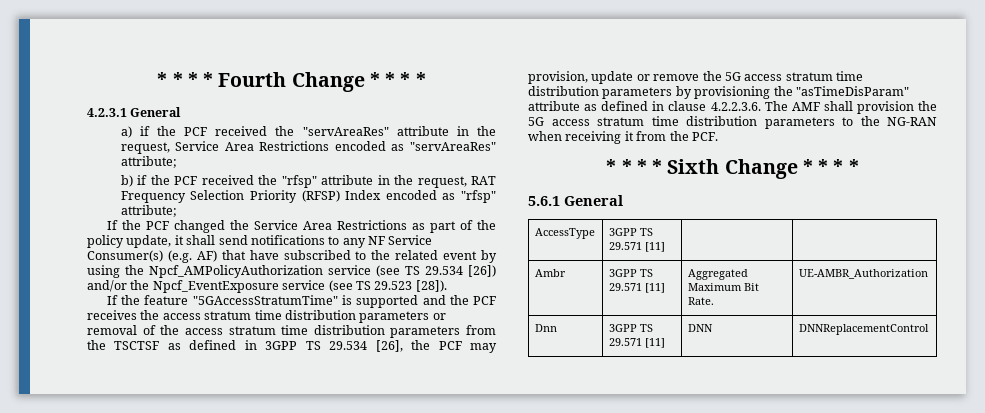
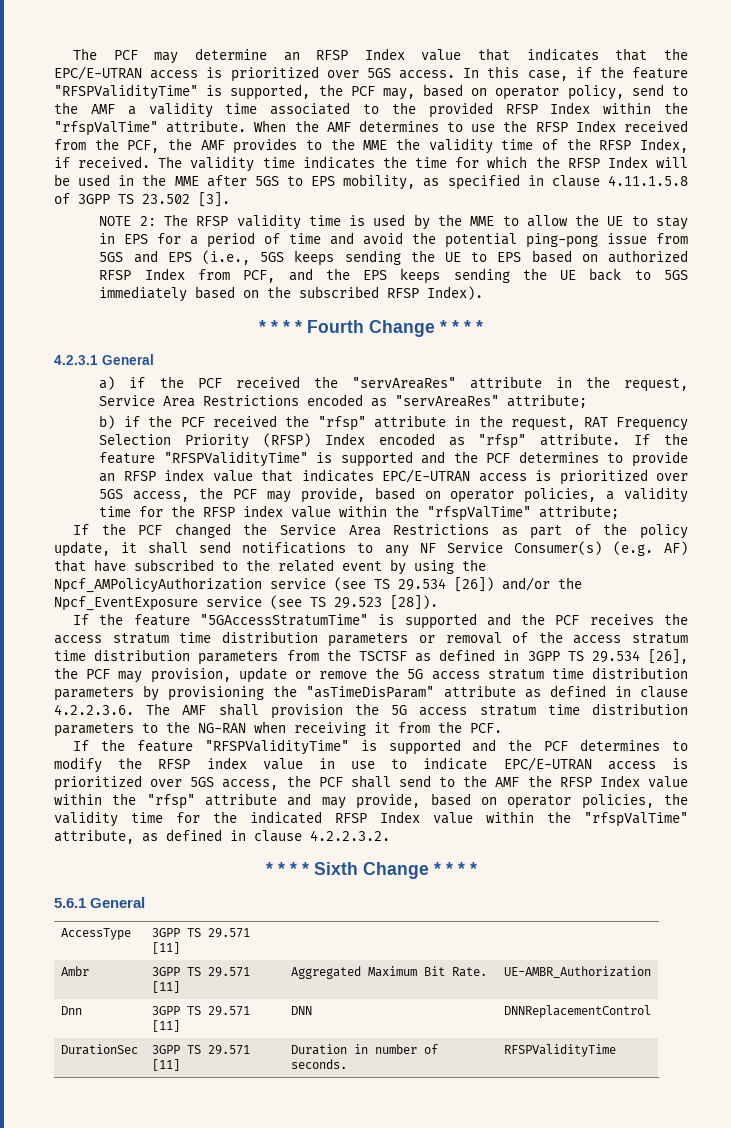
+ The PCF may determine an RFSP Index value that indicates that the EPC/E-UTRAN access is prioritized over 5GS access. In this case, if the feature "RFSPValidityTime" is supported, the PCF may, based on operator policy, send to the AMF a validity time associated to the provided RFSP Index within the "rfspValTime" attribute. When the AMF determines to use the RFSP Index received from the PCF, the AMF provides to the MME the validity time of the RFSP Index, if received. The validity time indicates the time for which the RFSP Index will be used in the MME after 5GS to EPS mobility, as specified in clause 4.11.1.5.8 of 3GPP TS 23.502 [3].
+ NOTE 2: The RFSP validity time is used by the MME to allow the UE to stay in EPS for a period of time and avoid the potential ping-pong issue from 5GS and EPS (i.e., 5GS keeps sending the UE to EPS based on authorized RFSP Index from PCF, and the EPS keeps sending the UE back to 5GS immediately based on the subscribed RFSP Index).
- b) if the PCF received the "rfsp" attribute in the request, RAT Frequency Selection Priority (RFSP) Index encoded as "rfsp" attribute;
+ b) if the PCF received the "rfsp" attribute in the request, RAT Frequency Selection Priority (RFSP) Index encoded as "rfsp" attribute. If the feature "RFSPValidityTime" is supported and the PCF determines to provide an RFSP index value that indicates EPC/E-UTRAN access is prioritized over 5GS access, the PCF may provide, based on operator policies, a validity time for the RFSP index value within the "rfspValTime" attribute;
+ If the feature "RFSPValidityTime" is supported and the PCF determines to modify the RFSP index value in use to indicate EPC/E-UTRAN access is prioritized over 5GS access, the PCF shall send to the AMF the RFSP Index value within the "rfsp" attribute and may provide, based on operator policies, the validity time for the indicated RFSP Index value within the "rfspValTime" attribute, as defined in clause 4.2.2.3.2.
+ DurationSec | 3GPP TS 29.571 [11] | Duration in number of seconds. | RFSPValidityTime

